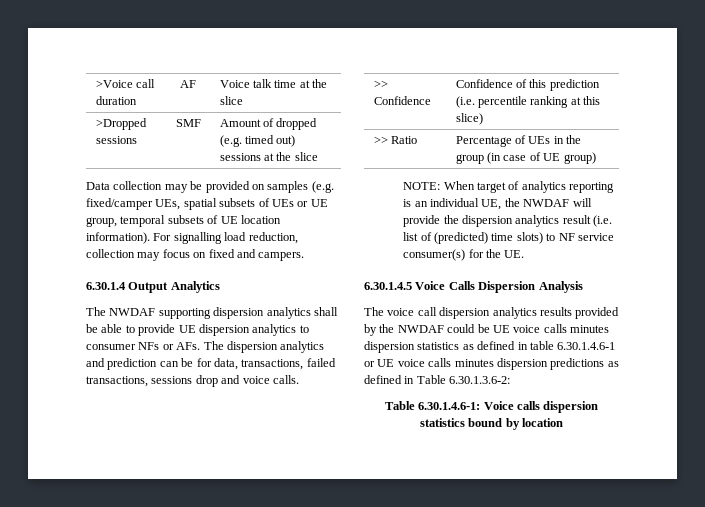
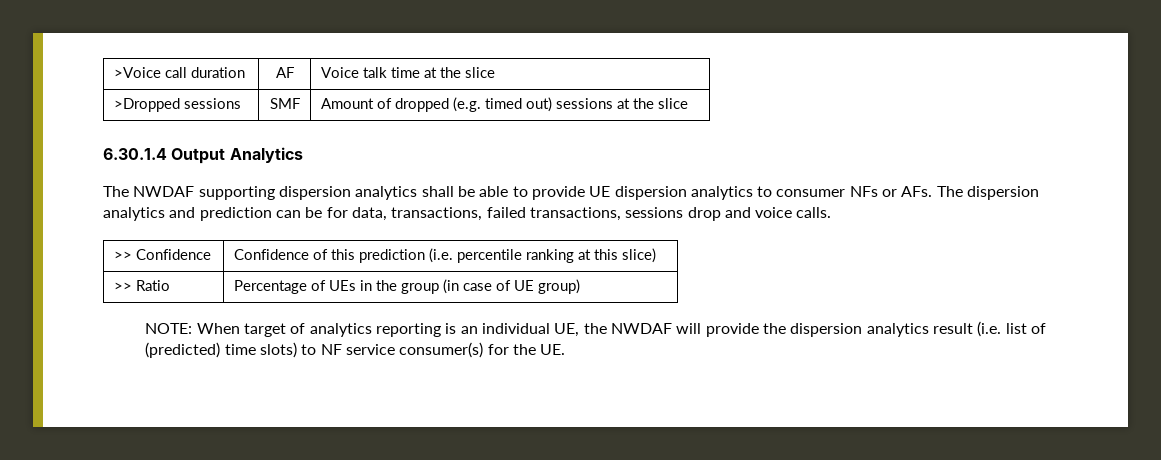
- Data collection may be provided on samples (e.g. fixed/camper UEs, spatial subsets of UEs or UE group, temporal subsets of UE location information). For signalling load reduction, collection may focus on fixed and campers.
- 6.30.1.4.5 Voice Calls Dispersion Analysis
- The voice call dispersion analytics results provided by the NWDAF could be UE voice calls minutes dispersion statistics as defined in table 6.30.1.4.6-1 or UE voice calls minutes dispersion predictions as defined in Table 6.30.1.3.6-2:
- Table 6.30.1.4.6-1: Voice calls dispersion statistics bound by location

